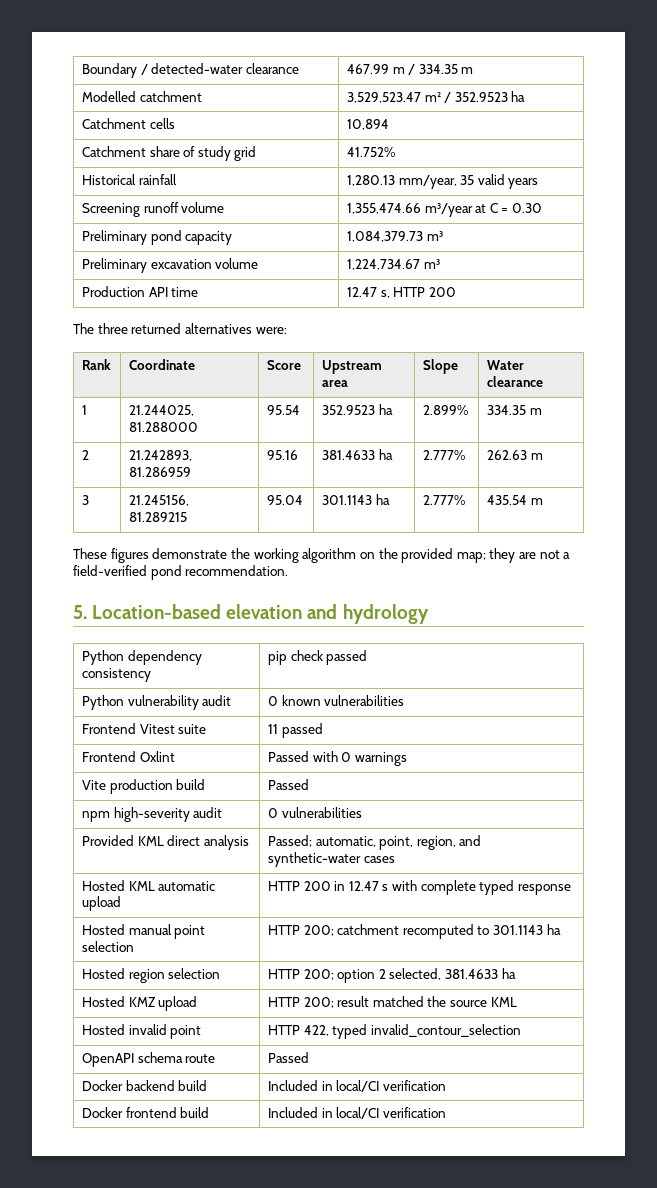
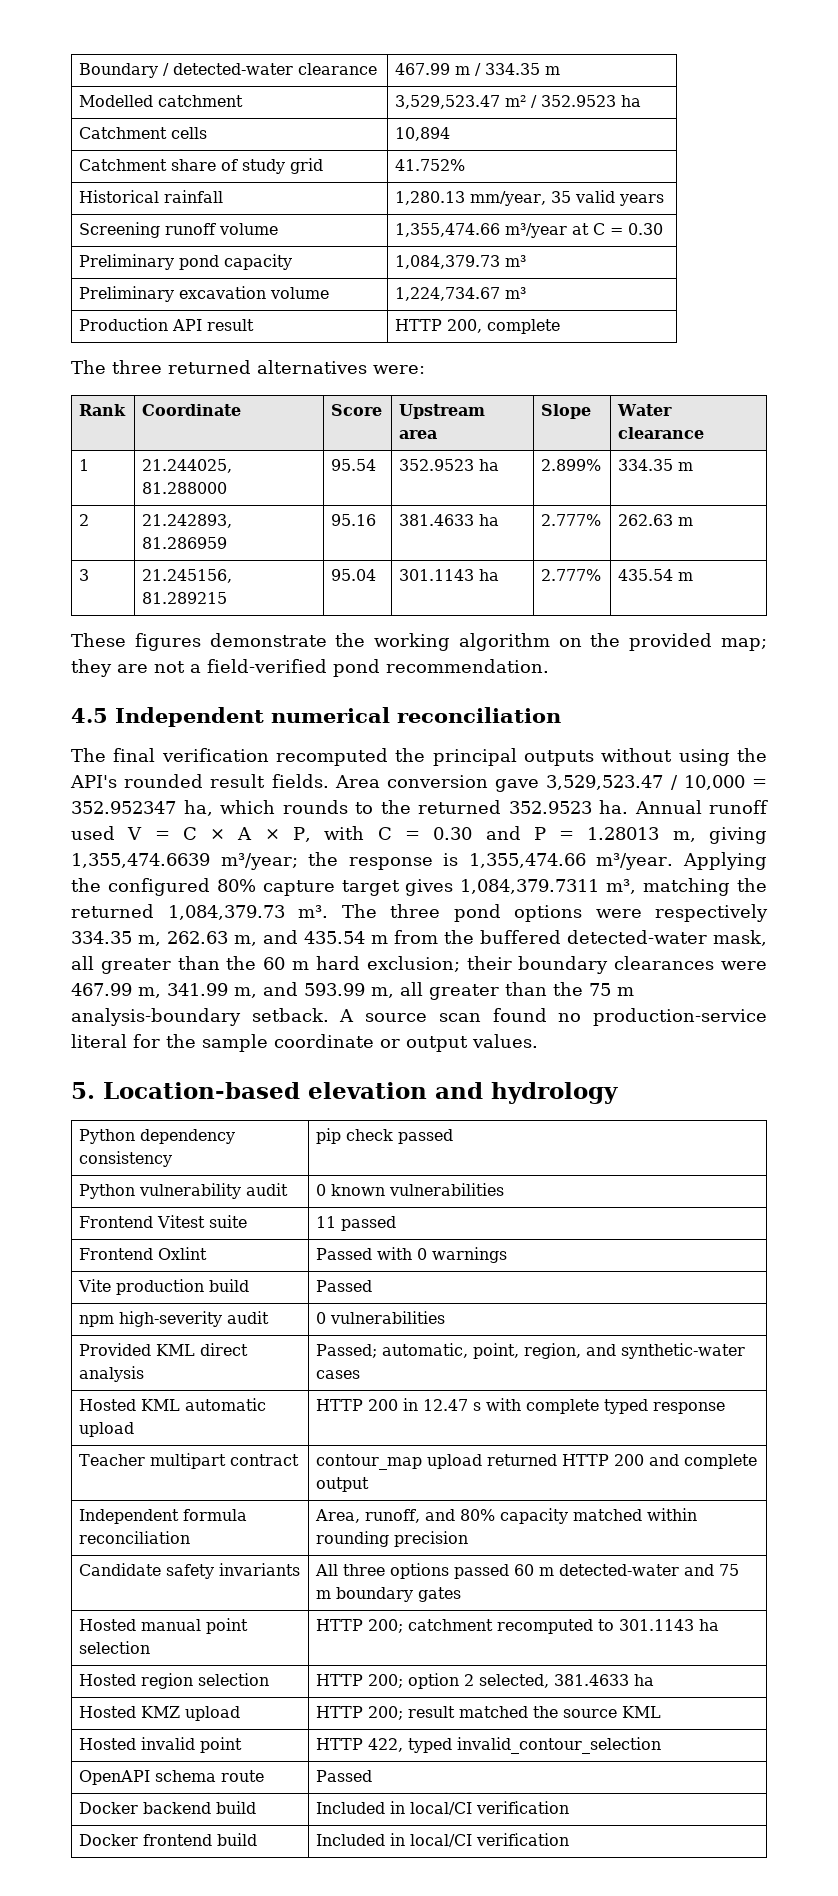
- Production API time | 12.47 s, HTTP 200
+ Production API result | HTTP 200, complete
+ 4.5 Independent numerical reconciliation
+ The final verification recomputed the principal outputs without using the API's rounded result fields. Area conversion gave 3,529,523.47 / 10,000 = 352.952347 ha, which rounds to the returned 352.9523 ha. Annual runoff used V = C × A × P, with C = 0.30 and P = 1.28013 m, giving 1,355,474.6639 m³/year; the response is 1,355,474.66 m³/year. Applying the configured 80% capture target gives 1,084,379.7311 m³, matching the returned 1,084,379.73 m³. The three pond options were respectively 334.35 m, 262.63 m, and 435.54 m from the buffered detected-water mask, all greater than the 60 m hard exclusion; their boundary clearances were 467.99 m, 341.99 m, and 593.99 m, all greater than the 75 m analysis-boundary setback. A source scan found no production-service literal for the sample coordinate or output values.
+ Teacher multipart contract | contour_map upload returned HTTP 200 and complete output
+ Independent formula reconciliation | Area, runoff, and 80% capacity matched within rounding precision
+ Candidate safety invariants | All three options passed 60 m detected-water and 75 m boundary gates

